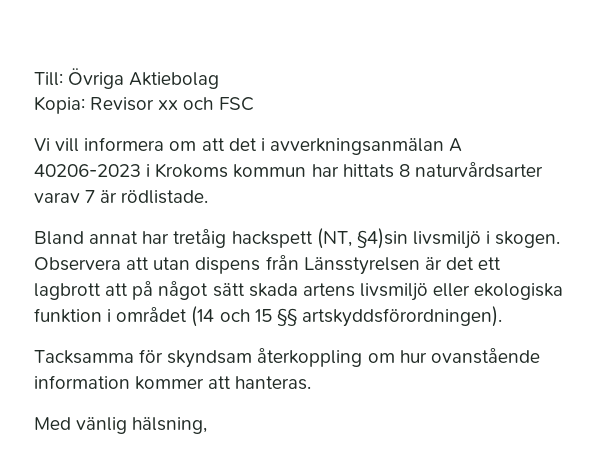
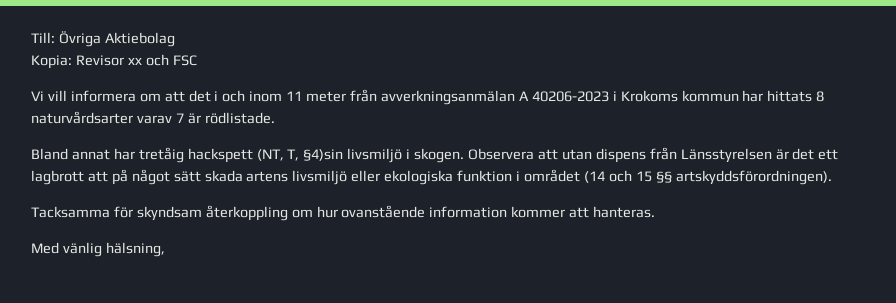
- Vi vill informera om att det i avverkningsanmälan A 40206-2023 i Krokoms kommun har hittats 8 naturvårdsarter varav 7 är rödlistade.
+ Vi vill informera om att det i och inom 11 meter från avverkningsanmälan A 40206-2023 i Krokoms kommun har hittats 8 naturvårdsarter varav 7 är rödlistade.
- Bland annat har tretåig hackspett (NT, §4)sin livsmiljö i skogen.
+ Bland annat har tretåig hackspett (NT, T, §4)sin livsmiljö i skogen.

